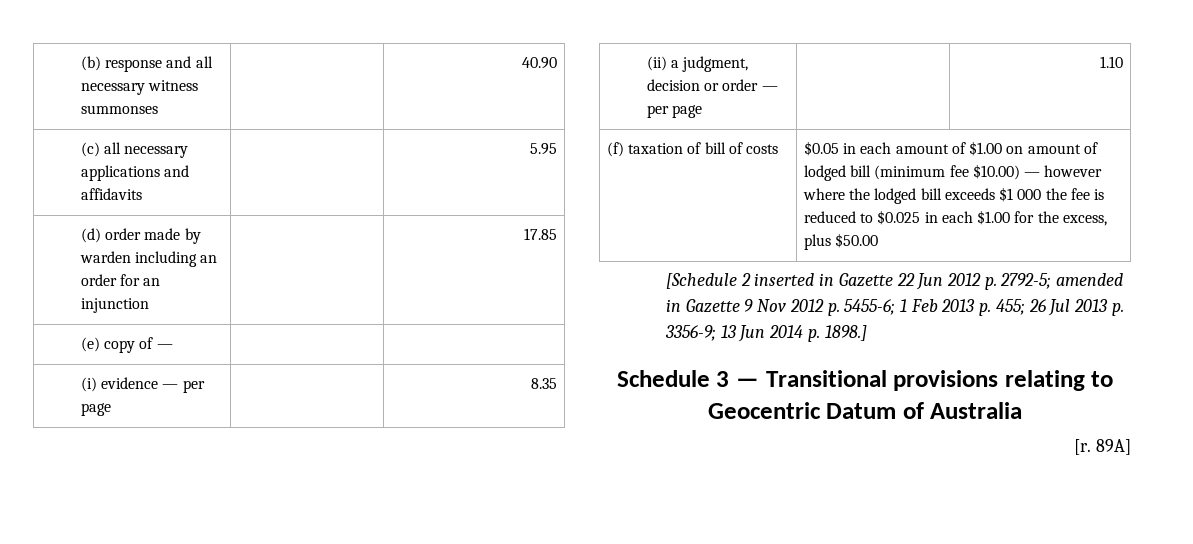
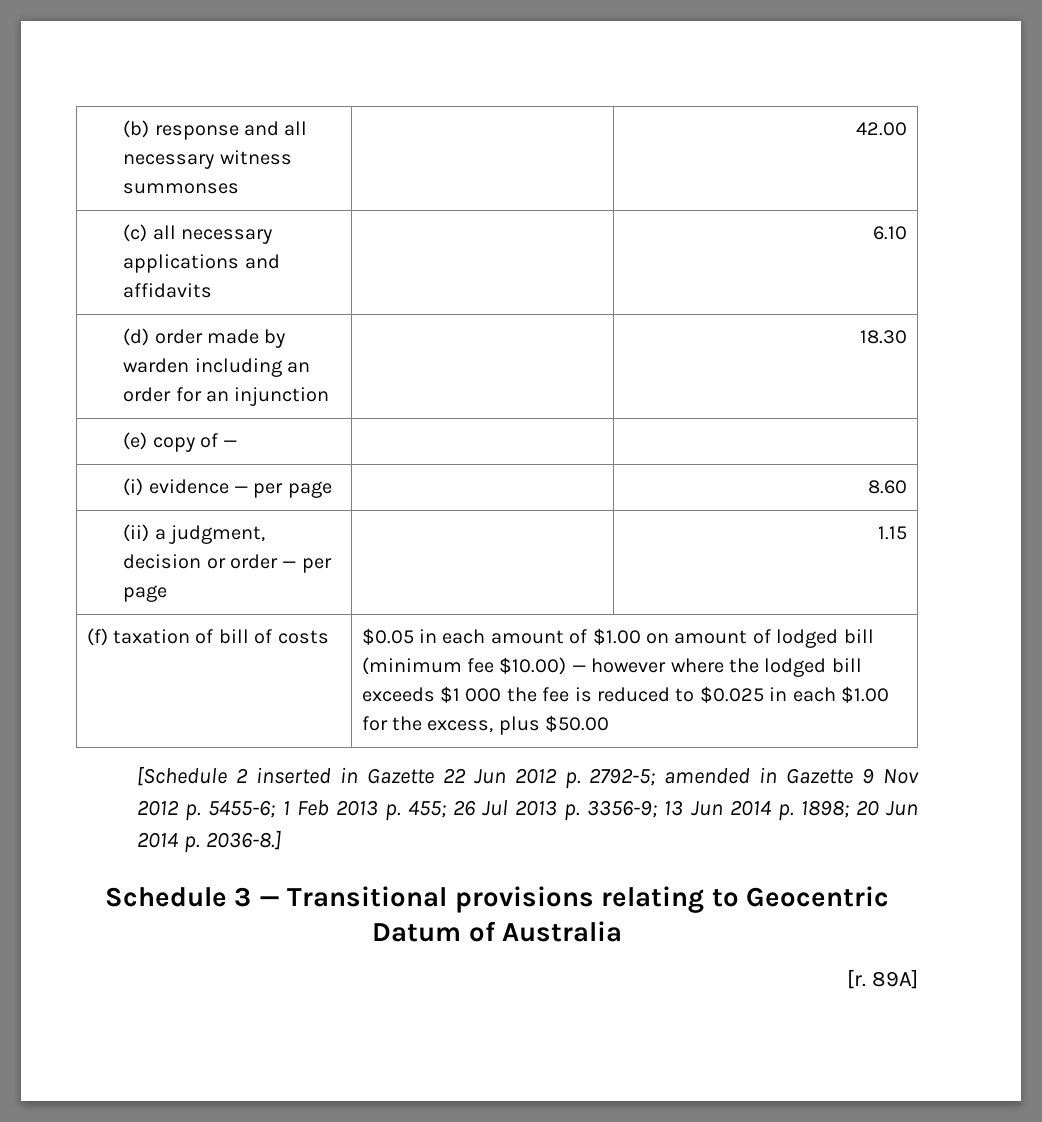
- (b) response and all necessary witness summonses | | 40.90
+ (b) response and all necessary witness summonses | | 42.00
- (c) all necessary applications and affidavits | | 5.95
+ (c) all necessary applications and affidavits | | 6.10
- (d) order made by warden including an order for an injunction | | 17.85
+ (d) order made by warden including an order for an injunction | | 18.30
- (i) evidence — per page | | 8.35
+ (i) evidence — per page | | 8.60
- (ii) a judgment, decision or order — per page | | 1.10
+ (ii) a judgment, decision or order — per page | | 1.15
- [Schedule 2 inserted in Gazette 22 Jun 2012 p. 2792-5; amended in Gazette 9 Nov 2012 p. 5455-6; 1 Feb 2013 p. 455; 26 Jul 2013 p. 3356-9; 13 Jun 2014 p. 1898.]
+ [Schedule 2 inserted in Gazette 22 Jun 2012 p. 2792-5; amended in Gazette 9 Nov 2012 p. 5455-6; 1 Feb 2013 p. 455; 26 Jul 2013 p. 3356-9; 13 Jun 2014 p. 1898; 20 Jun 2014 p. 2036-8.]

